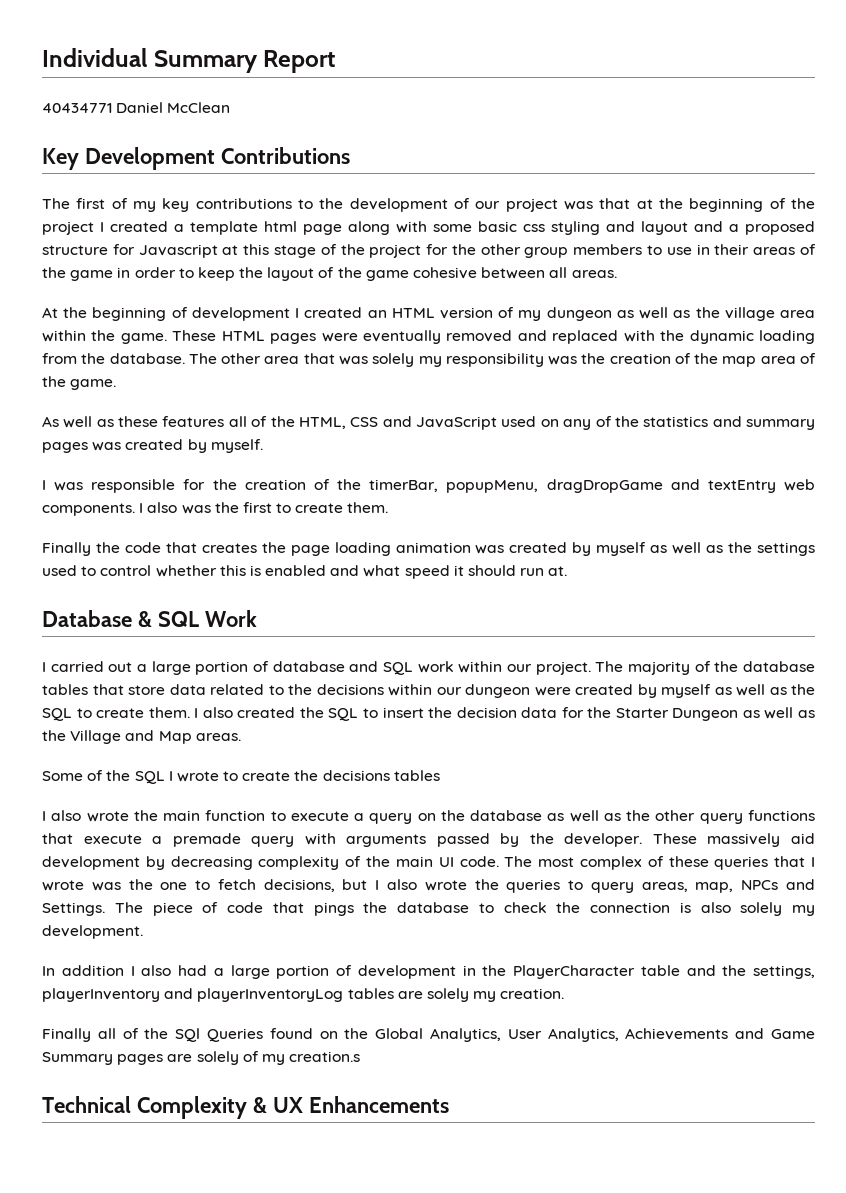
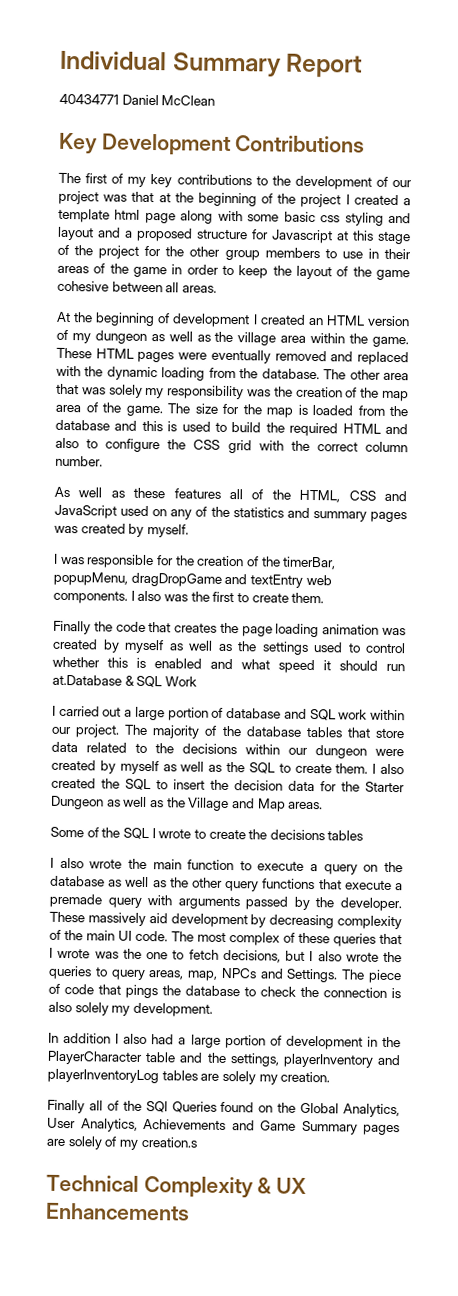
+ The size for the map is loaded from the database and this is used to build the required HTML and also to configure the CSS grid with the correct column number.
- Finally the code that creates the page loading animation was created by myself as well as the settings used to control whether this is enabled and what speed it should run at.
- Database & SQL Work
+ Finally the code that creates the page loading animation was created by myself as well as the settings used to control whether this is enabled and what speed it should run at.Database & SQL Work

